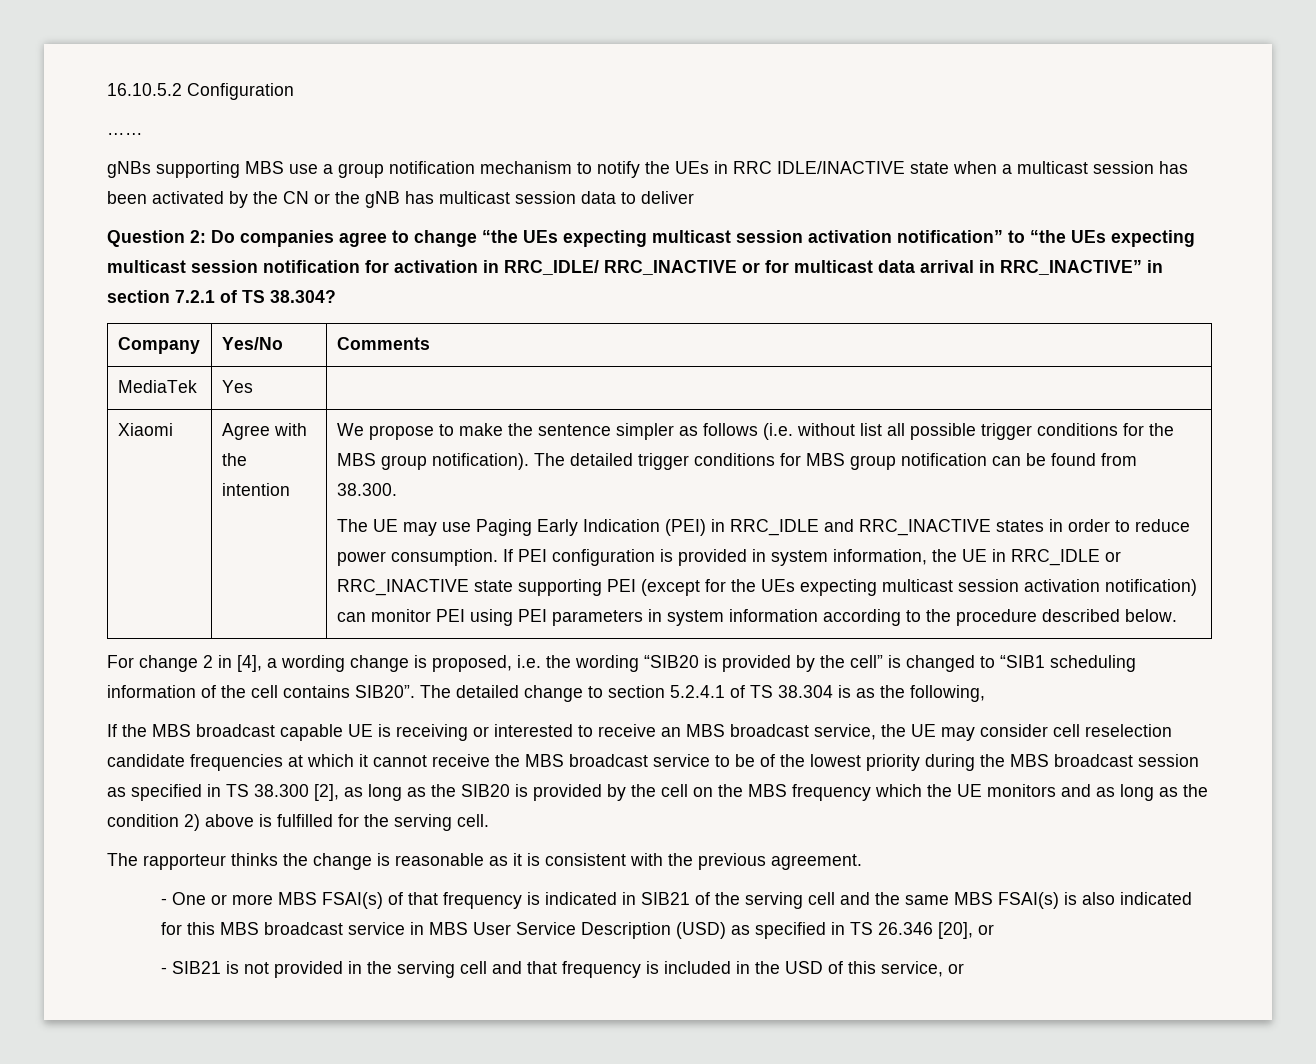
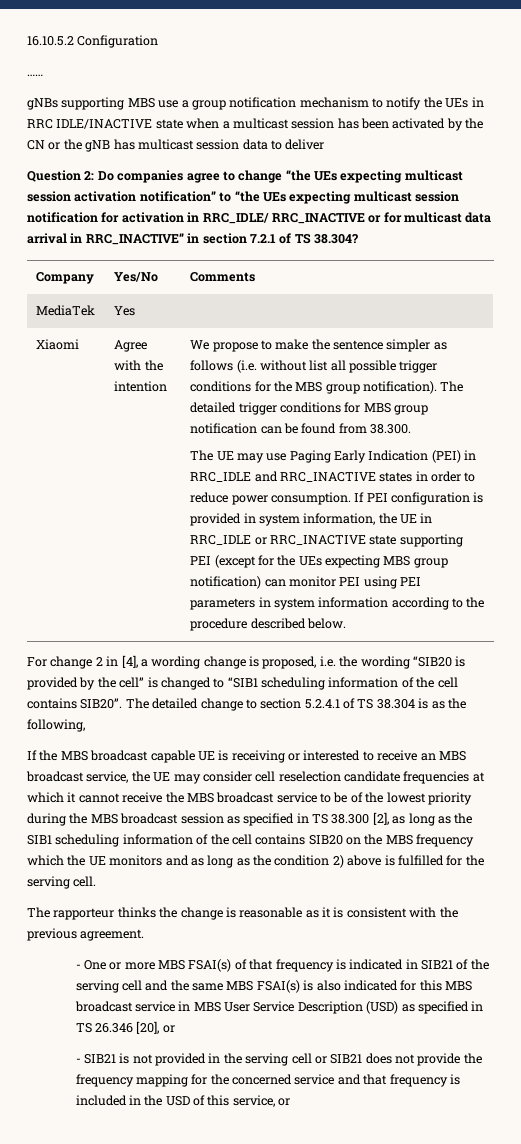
- If PEI configuration is provided in system information, the UE in RRC_IDLE or RRC_INACTIVE state supporting PEI (except for the UEs expecting multicast session activation notification) can monitor PEI using PEI parameters in system information according to the procedure described below.
+ If PEI configuration is provided in system information, the UE in RRC_IDLE or RRC_INACTIVE state supporting PEI (except for the UEs expecting MBS group notification) can monitor PEI using PEI parameters in system information according to the procedure described below.
- If the MBS broadcast capable UE is receiving or interested to receive an MBS broadcast service, the UE may consider cell reselection candidate frequencies at which it cannot receive the MBS broadcast service to be of the lowest priority during the MBS broadcast session as specified in TS 38.300 [2], as long as the SIB20 is provided by the cell on the MBS frequency which the UE monitors and as long as the condition 2) above is fulfilled for the serving cell.
+ If the MBS broadcast capable UE is receiving or interested to receive an MBS broadcast service, the UE may consider cell reselection candidate frequencies at which it cannot receive the MBS broadcast service to be of the lowest priority during the MBS broadcast session as specified in TS 38.300 [2], as long as the SIB1 scheduling information of the cell contains SIB20 on the MBS frequency which the UE monitors and as long as the condition 2) above is fulfilled for the serving cell.
- - SIB21 is not provided in the serving cell and that frequency is included in the USD of this service, or
+ - SIB21 is not provided in the serving cell or SIB21 does not provide the frequency mapping for the concerned service and that frequency is included in the USD of this service, or

